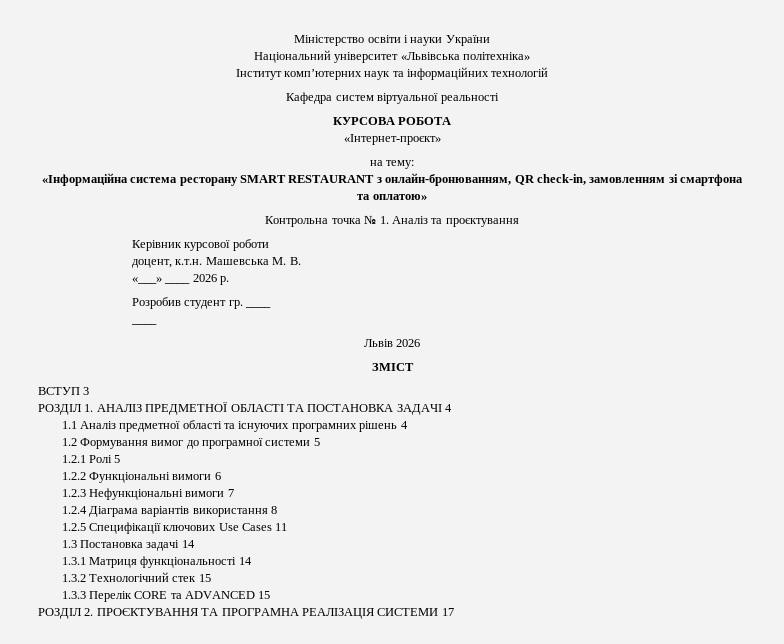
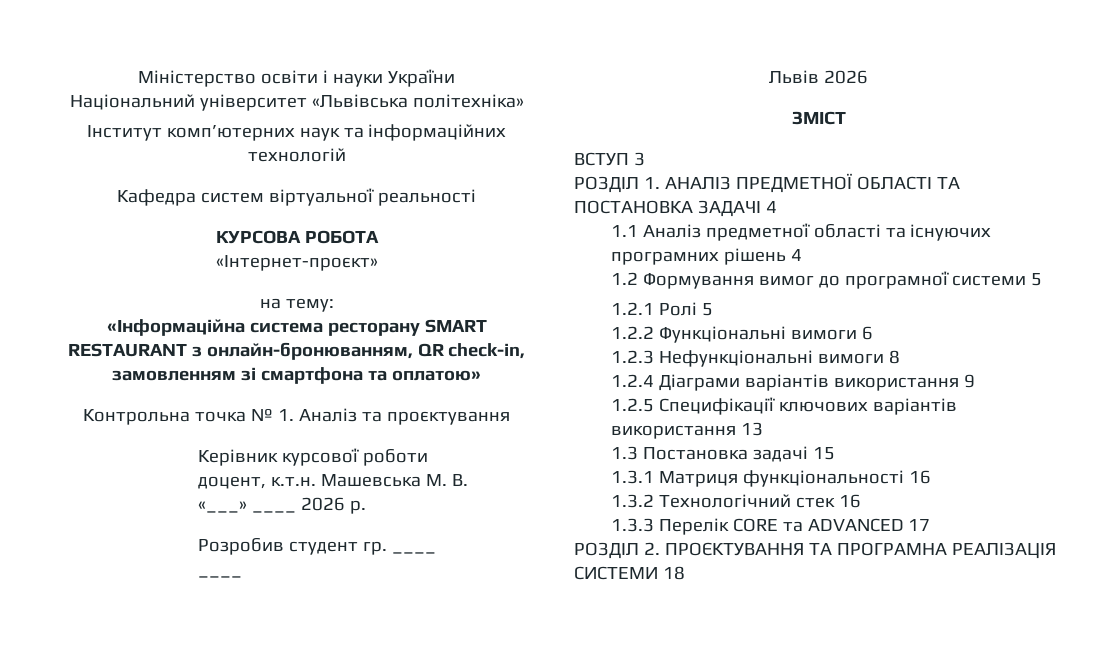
- 1.2.3 Нефункціональні вимоги 7
+ 1.2.3 Нефункціональні вимоги 8
- 1.2.4 Діаграма варіантів використання 8
+ 1.2.4 Діаграми варіантів використання 9
- 1.2.5 Специфікації ключових Use Cases 11
+ 1.2.5 Специфікації ключових варіантів використання 13
- 1.3 Постановка задачі 14
+ 1.3 Постановка задачі 15
- 1.3.1 Матриця функціональності 14
+ 1.3.1 Матриця функціональності 16
- 1.3.2 Технологічний стек 15
+ 1.3.2 Технологічний стек 16
- 1.3.3 Перелік CORE та ADVANCED 15
+ 1.3.3 Перелік CORE та ADVANCED 17
- РОЗДІЛ 2. ПРОЄКТУВАННЯ ТА ПРОГРАМНА РЕАЛІЗАЦІЯ СИСТЕМИ 17
+ РОЗДІЛ 2. ПРОЄКТУВАННЯ ТА ПРОГРАМНА РЕАЛІЗАЦІЯ СИСТЕМИ 18

